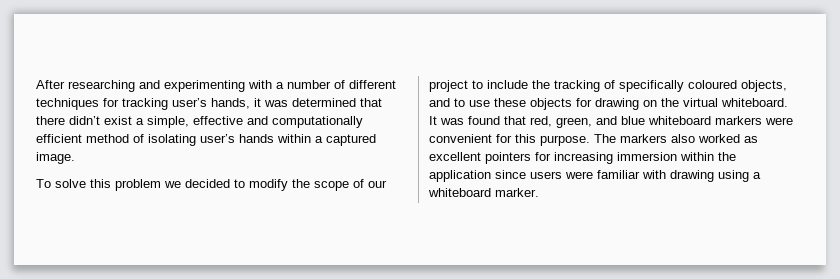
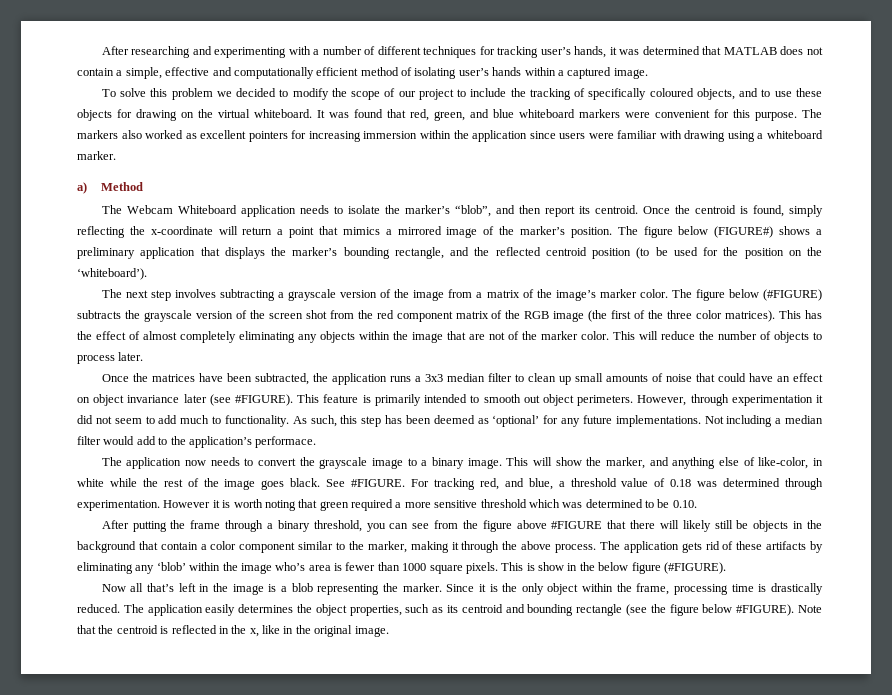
- After researching and experimenting with a number of different techniques for tracking user’s hands, it was determined that there didn’t exist a simple, effective and computationally efficient method of isolating user’s hands within a captured image.
+ After researching and experimenting with a number of different techniques for tracking user’s hands, it was determined that MATLAB does not contain a simple, effective and computationally efficient method of isolating user’s hands within a captured image.
+ a) Method
+ The Webcam Whiteboard application needs to isolate the marker’s “blob”, and then report its centroid. Once the centroid is found, simply reflecting the x-coordinate will return a point that mimics a mirrored image of the marker’s position. The figure below (FIGURE#) shows a preliminary application that displays the marker’s bounding rectangle, and the reflected centroid position (to be used for the position on the ‘whiteboard’).
+ The next step involves subtracting a grayscale version of the image from a matrix of the image’s marker color. The figure below (#FIGURE) subtracts the grayscale version of the screen shot from the red component matrix of the RGB image (the first of the three color matrices). This has the effect of almost completely eliminating any objects within the image that are not of the marker color. This will reduce the number of objects to process later.
+ Once the matrices have been subtracted, the application runs a 3x3 median filter to clean up small amounts of noise that could have an effect on object invariance later (see #FIGURE). This feature is primarily intended to smooth out object perimeters. However, through experimentation it did not seem to add much to functionality. As such, this step has been deemed as ‘optional’ for any future implementations. Not including a median filter would add to the application’s performace.
+ The application now needs to convert the grayscale image to a binary image. This will show the marker, and anything else of like-color, in white while the rest of the image goes black. See #FIGURE. For tracking red, and blue, a threshold value of 0.18 was determined through experimentation. However it is worth noting that green required a more sensitive threshold which was determined to be 0.10.
+ After putting the frame through a binary threshold, you can see from the figure above #FIGURE that there will likely still be objects in the background that contain a color component similar to the marker, making it through the above process. The application gets rid of these artifacts by eliminating any ‘blob’ within the image who’s area is fewer than 1000 square pixels. This is show in the below figure (#FIGURE).
+ Now all that’s left in the image is a blob representing the marker. Since it is the only object within the frame, processing time is drastically reduced. The application easily determines the object properties, such as its centroid and bounding rectangle (see the figure below #FIGURE). Note that the centroid is reflected in the x, like in the original image.

